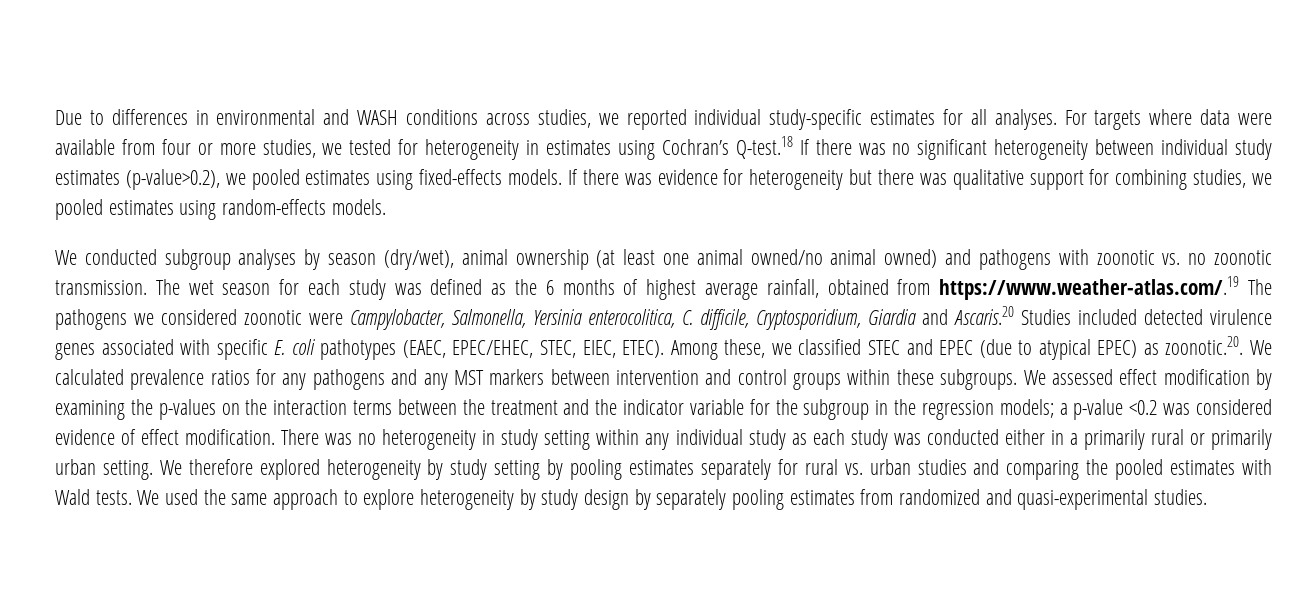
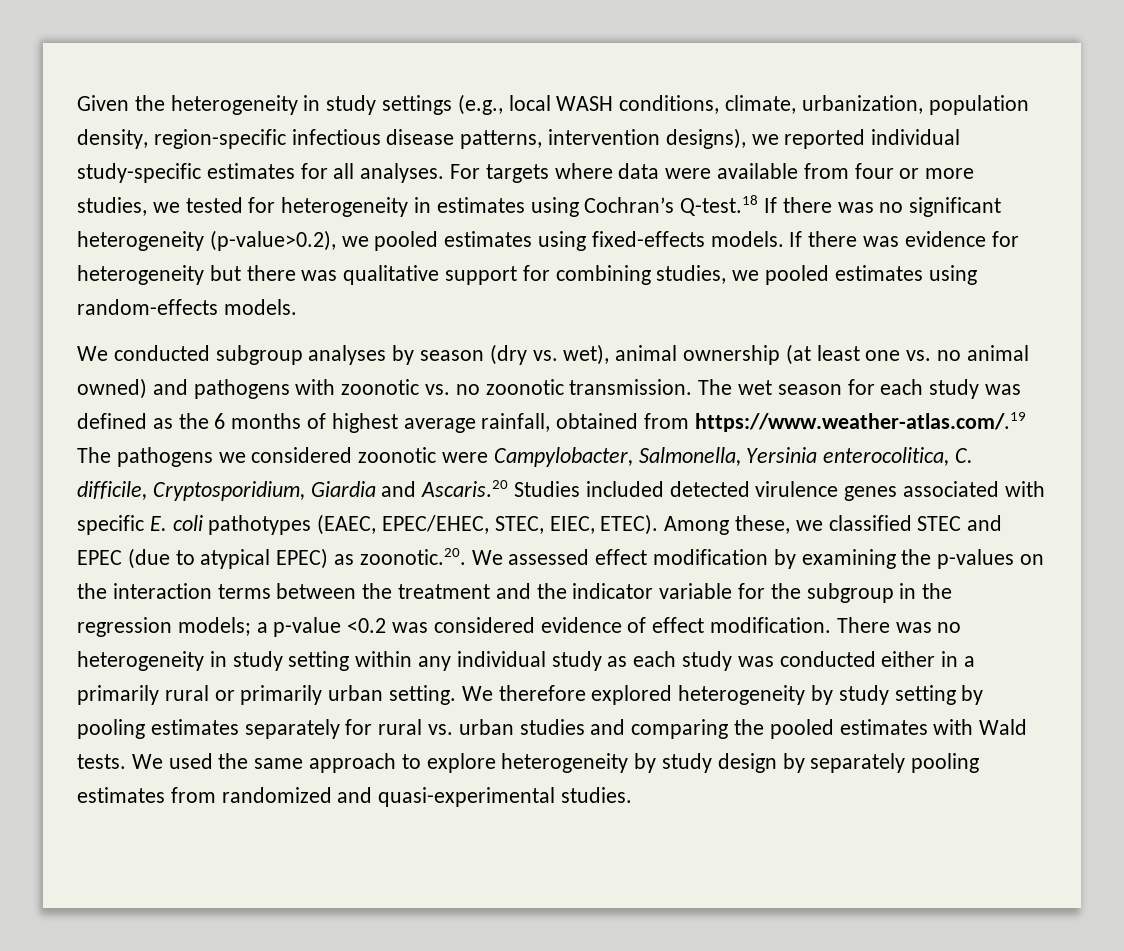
- Due to differences in environmental and WASH conditions across studies, we reported individual study-specific estimates for all analyses.
+ Given the heterogeneity in study settings (e.g., local WASH conditions, climate, urbanization, population density, region-specific infectious disease patterns, intervention designs), we reported individual study-specific estimates for all analyses.
- For targets where data were available from four or more studies, we tested for heterogeneity in estimates using Cochran’s Q-test.18 If there was no significant heterogeneity between individual study estimates (p-value>0.2), we pooled estimates using fixed-effects models.
+ For targets where data were available from four or more studies, we tested for heterogeneity in estimates using Cochran’s Q-test.18 If there was no significant heterogeneity (p-value>0.2), we pooled estimates using fixed-effects models.
- We conducted subgroup analyses by season (dry/wet), animal ownership (at least one animal owned/no animal owned) and pathogens with zoonotic vs. no zoonotic transmission.
+ We conducted subgroup analyses by season (dry vs. wet), animal ownership (at least one vs. no animal owned) and pathogens with zoonotic vs. no zoonotic transmission.
- Among these, we classified STEC and EPEC (due to atypical EPEC) as zoonotic.20. We calculated prevalence ratios for any pathogens and any MST markers between intervention and control groups within these subgroups. We assessed effect modification by examining the p-values on the interaction terms between the treatment and the indicator variable for the subgroup in the regression models; a p-value <0.2 was considered evidence of effect modification.
+ Among these, we classified STEC and EPEC (due to atypical EPEC) as zoonotic.20. We assessed effect modification by examining the p-values on the interaction terms between the treatment and the indicator variable for the subgroup in the regression models; a p-value <0.2 was considered evidence of effect modification.

